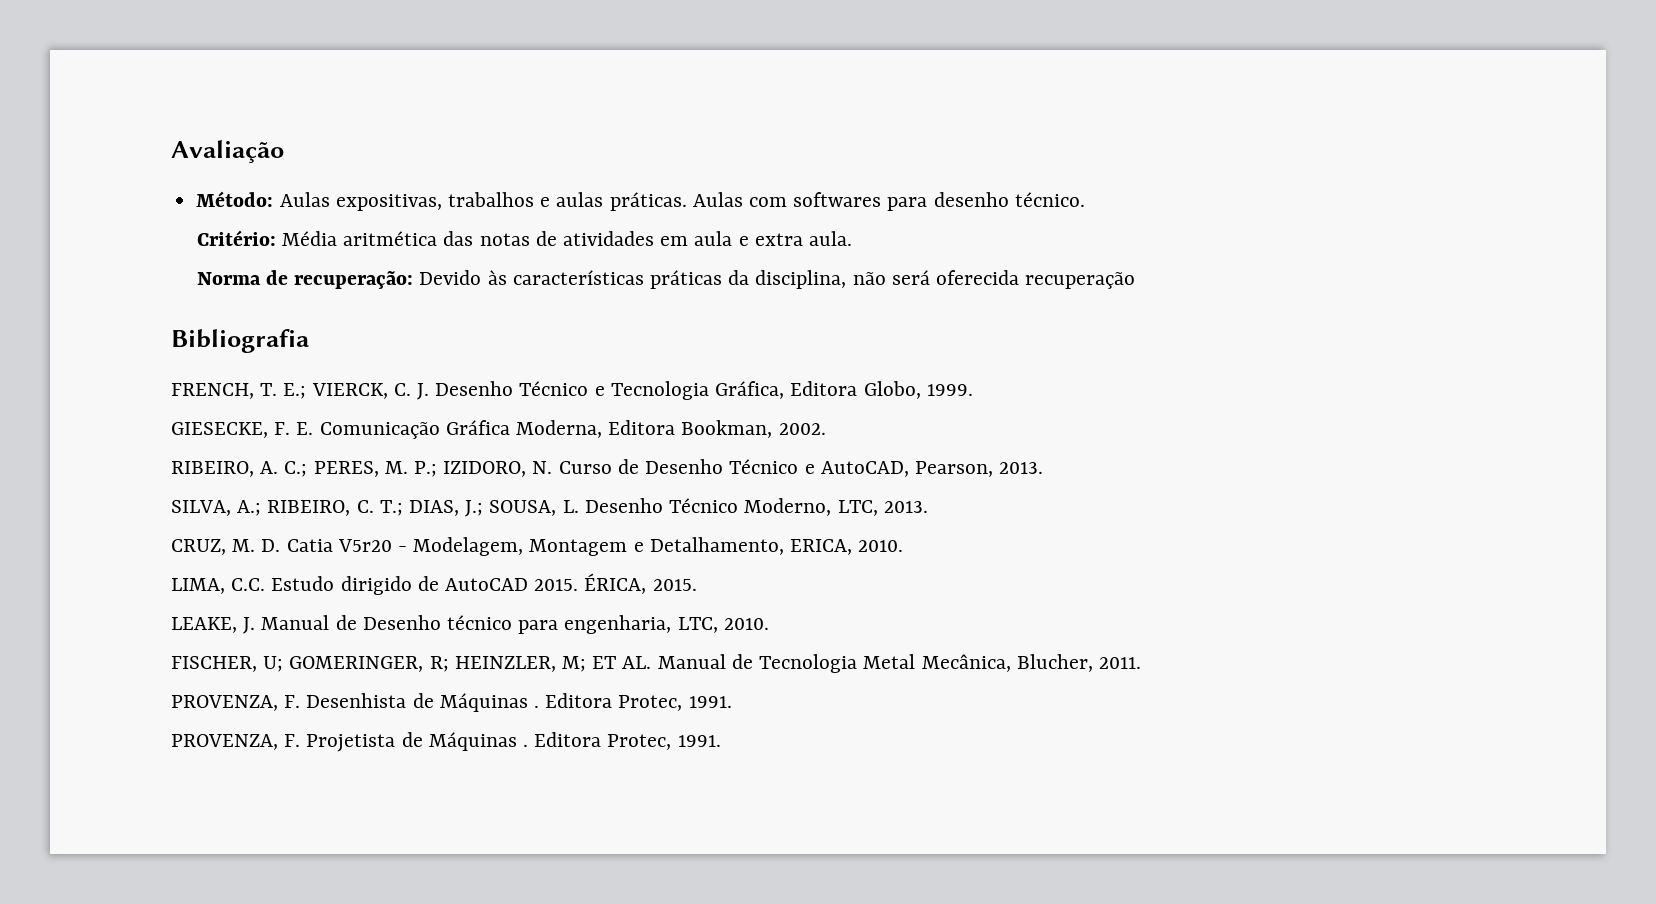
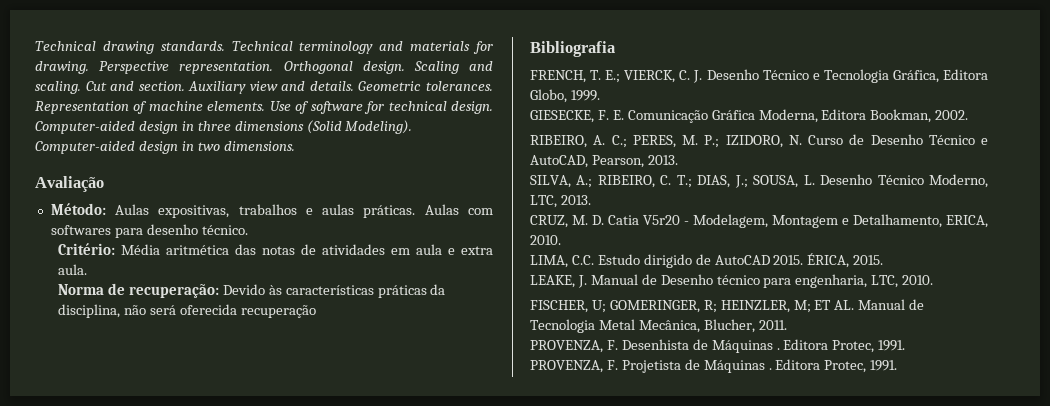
+ Technical drawing standards. Technical terminology and materials for drawing. Perspective representation. Orthogonal design. Scaling and scaling. Cut and section. Auxiliary view and details. Geometric tolerances. Representation of machine elements. Use of software for technical design. Computer-aided design in three dimensions (Solid Modeling). Computer-aided design in two dimensions.

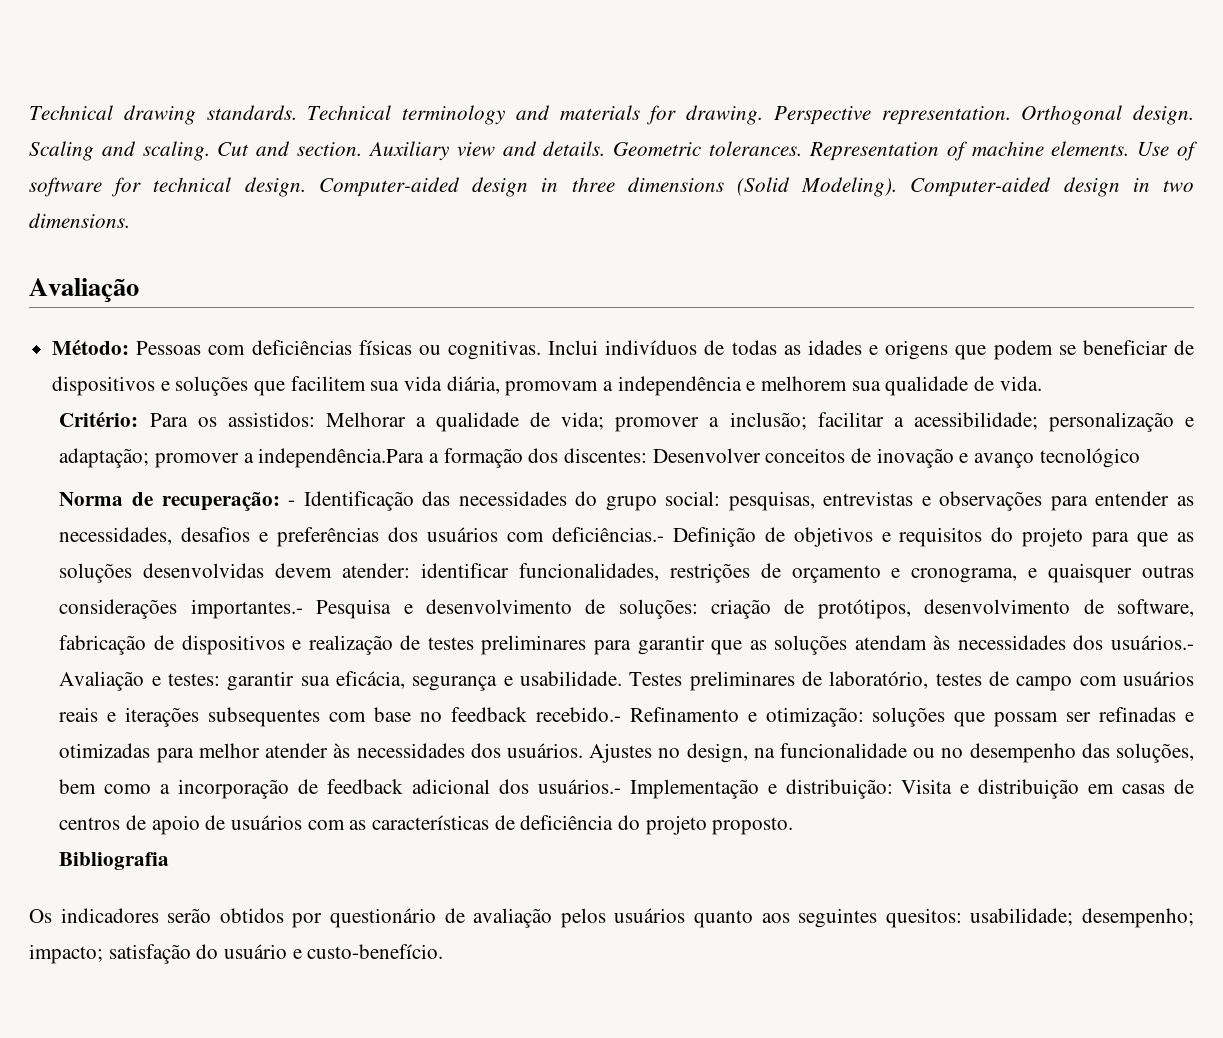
- Método: Aulas expositivas, trabalhos e aulas práticas. Aulas com softwares para desenho técnico.
- Critério: Média aritmética das notas de atividades em aula e extra aula.
- Norma de recuperação: Devido às características práticas da disciplina, não será oferecida recuperação
+ Método: Pessoas com deficiências físicas ou cognitivas. Inclui indivíduos de todas as idades e origens que podem se beneficiar de dispositivos e soluções que facilitem sua vida diária, promovam a independência e melhorem sua qualidade de vida.
+ Critério: Para os assistidos: Melhorar a qualidade de vida; promover a inclusão; facilitar a acessibilidade; personalização e adaptação; promover a independência.Para a formação dos discentes: Desenvolver conceitos de inovação e avanço tecnológico
+ Norma de recuperação: - Identificação das necessidades do grupo social: pesquisas, entrevistas e observações para entender as necessidades, desafios e preferências dos usuários com deficiências.- Definição de objetivos e requisitos do projeto para que as soluções desenvolvidas devem atender: identificar funcionalidades, restrições de orçamento e cronograma, e quaisquer outras considerações importantes.- Pesquisa e desenvolvimento de soluções: criação de protótipos, desenvolvimento de software, fabricação de dispositivos e realização de testes preliminares para garantir que as soluções atendam às necessidades dos usuários.- Avaliação e testes: garantir sua eficácia, segurança e usabilidade. Testes preliminares de laboratório, testes de campo com usuários reais e iterações subsequentes com base no feedback recebido.- Refinamento e otimização: soluções que possam ser refinadas e otimizadas para melhor atender às necessidades dos usuários. Ajustes no design, na funcionalidade ou no desempenho das soluções, bem como a incorporação de feedback adicional dos usuários.- Implementação e distribuição: Visita e distribuição em casas de centros de apoio de usuários com as características de deficiência do projeto proposto.
  Bibliografia
- FRENCH, T. E.; VIERCK, C. J. Desenho Técnico e Tecnologia Gráfica, Editora Globo, 1999.
- GIESECKE, F. E. Comunicação Gráfica Moderna, Editora Bookman, 2002.
- RIBEIRO, A. C.; PERES, M. P.; IZIDORO, N. Curso de Desenho Técnico e AutoCAD, Pearson, 2013.
- SILVA, A.; RIBEIRO, C. T.; DIAS, J.; SOUSA, L. Desenho Técnico Moderno, LTC, 2013.
- CRUZ, M. D. Catia V5r20 - Modelagem, Montagem e Detalhamento, ERICA, 2010.
- LIMA, C.C. Estudo dirigido de AutoCAD 2015. ÉRICA, 2015.
- LEAKE, J. Manual de Desenho técnico para engenharia, LTC, 2010.
- FISCHER, U; GOMERINGER, R; HEINZLER, M; ET AL. Manual de Tecnologia Metal Mecânica, Blucher, 2011.
- PROVENZA, F. Desenhista de Máquinas . Editora Protec, 1991.
- PROVENZA, F. Projetista de Máquinas . Editora Protec, 1991.
+ Os indicadores serão obtidos por questionário de avaliação pelos usuários quanto aos seguintes quesitos: usabilidade; desempenho; impacto; satisfação do usuário e custo-benefício.

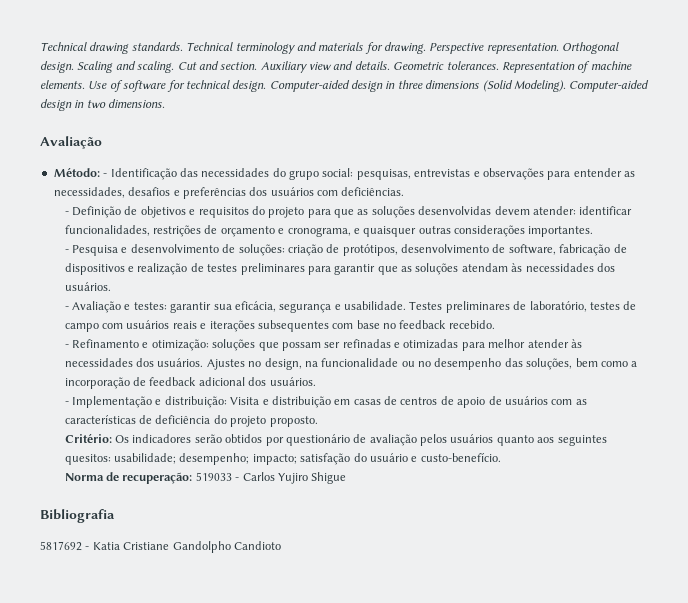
- Pessoas com deficiências físicas ou cognitivas. Inclui indivíduos de todas as idades e origens que podem se beneficiar de dispositivos e soluções que facilitem sua vida diária, promovam a independência e melhorem sua qualidade de vida.
- Critério: Para os assistidos: Melhorar a qualidade de vida; promover a inclusão; facilitar a acessibilidade; personalização e adaptação; promover a independência.Para a formação dos discentes: Desenvolver conceitos de inovação e avanço tecnológico
- Norma de recuperação:
- pesquisas, entrevistas e observações para entender as necessidades, desafios e preferências dos usuários com deficiências.- Definição de objetivos e requisitos do projeto para que as soluções desenvolvidas devem atender:
+ pesquisas, entrevistas e observações para entender as necessidades, desafios e preferências dos usuários com deficiências.
+ - Definição de objetivos e requisitos do projeto para que as soluções desenvolvidas devem atender:
- identificar funcionalidades, restrições de orçamento e cronograma, e quaisquer outras considerações importantes.- Pesquisa e desenvolvimento de soluções:
+ identificar funcionalidades, restrições de orçamento e cronograma, e quaisquer outras considerações importantes.
+ - Pesquisa e desenvolvimento de soluções:
- criação de protótipos, desenvolvimento de software, fabricação de dispositivos e realização de testes preliminares para garantir que as soluções atendam às necessidades dos usuários.- Avaliação e testes:
+ criação de protótipos, desenvolvimento de software, fabricação de dispositivos e realização de testes preliminares para garantir que as soluções atendam às necessidades dos usuários.
+ - Avaliação e testes:
- Testes preliminares de laboratório, testes de campo com usuários reais e iterações subsequentes com base no feedback recebido.- Refinamento e otimização: soluções que possam ser refinadas e otimizadas para melhor atender às necessidades dos usuários.
+ Testes preliminares de laboratório, testes de campo com usuários reais e iterações subsequentes com base no feedback recebido.
+ - Refinamento e otimização: soluções que possam ser refinadas e otimizadas para melhor atender às necessidades dos usuários.
- Ajustes no design, na funcionalidade ou no desempenho das soluções, bem como a incorporação de feedback adicional dos usuários.- Implementação e distribuição: Visita e distribuição em casas de centros de apoio de usuários com as características de deficiência do projeto proposto.
+ Ajustes no design, na funcionalidade ou no desempenho das soluções, bem como a incorporação de feedback adicional dos usuários.
+ - Implementação e distribuição: Visita e distribuição em casas de centros de apoio de usuários com as características de deficiência do projeto proposto.
- Bibliografia
- Os indicadores serão obtidos por questionário de avaliação pelos usuários quanto aos seguintes quesitos: usabilidade; desempenho; impacto; satisfação do usuário e custo-benefício.
+ Critério: Os indicadores serão obtidos por questionário de avaliação pelos usuários quanto aos seguintes quesitos: usabilidade; desempenho; impacto; satisfação do usuário e custo-benefício.
+ Norma de recuperação: 519033 - Carlos Yujiro Shigue
+ Bibliografia
+ 5817692 - Katia Cristiane Gandolpho Candioto

